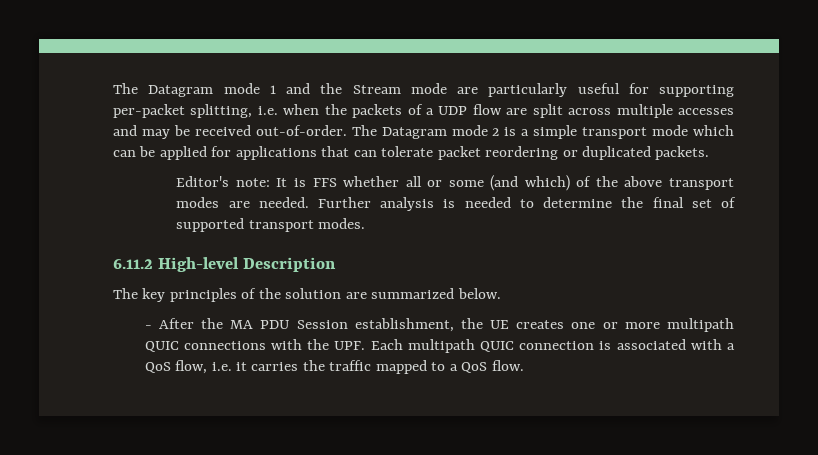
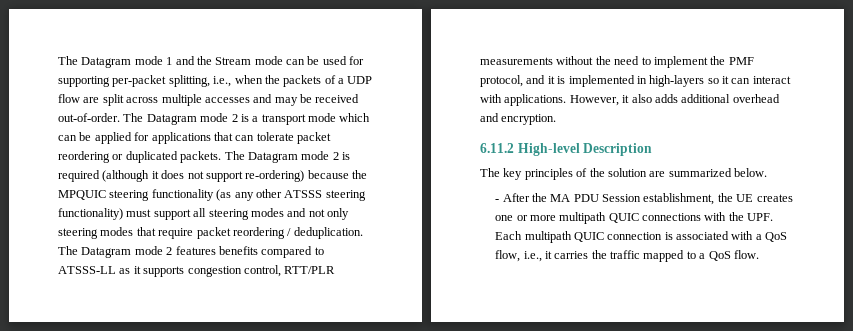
- The Datagram mode 1 and the Stream mode are particularly useful for supporting per-packet splitting, i.e. when the packets of a UDP flow are split across multiple accesses and may be received out-of-order.
+ The Datagram mode 1 and the Stream mode can be used for supporting per-packet splitting, i.e., when the packets of a UDP flow are split across multiple accesses and may be received out-of-order.
- The Datagram mode 2 is a simple transport mode which can be applied for applications that can tolerate packet reordering or duplicated packets.
- Editor's note: It is FFS whether all or some (and which) of the above transport modes are needed. Further analysis is needed to determine the final set of supported transport modes.
+ The Datagram mode 2 is a transport mode which can be applied for applications that can tolerate packet reordering or duplicated packets. The Datagram mode 2 is required (although it does not support re-ordering) because the MPQUIC steering functionality (as any other ATSSS steering functionality) must support all steering modes and not only steering modes that require packet reordering / deduplication. The Datagram mode 2 features benefits compared to ATSSS-LL as it supports congestion control, RTT/PLR measurements without the need to implement the PMF protocol, and it is implemented in high-layers so it can interact with applications. However, it also adds additional overhead and encryption.
- - After the MA PDU Session establishment, the UE creates one or more multipath QUIC connections with the UPF. Each multipath QUIC connection is associated with a QoS flow, i.e. it carries the traffic mapped to a QoS flow.
+ - After the MA PDU Session establishment, the UE creates one or more multipath QUIC connections with the UPF. Each multipath QUIC connection is associated with a QoS flow, i.e., it carries the traffic mapped to a QoS flow.

